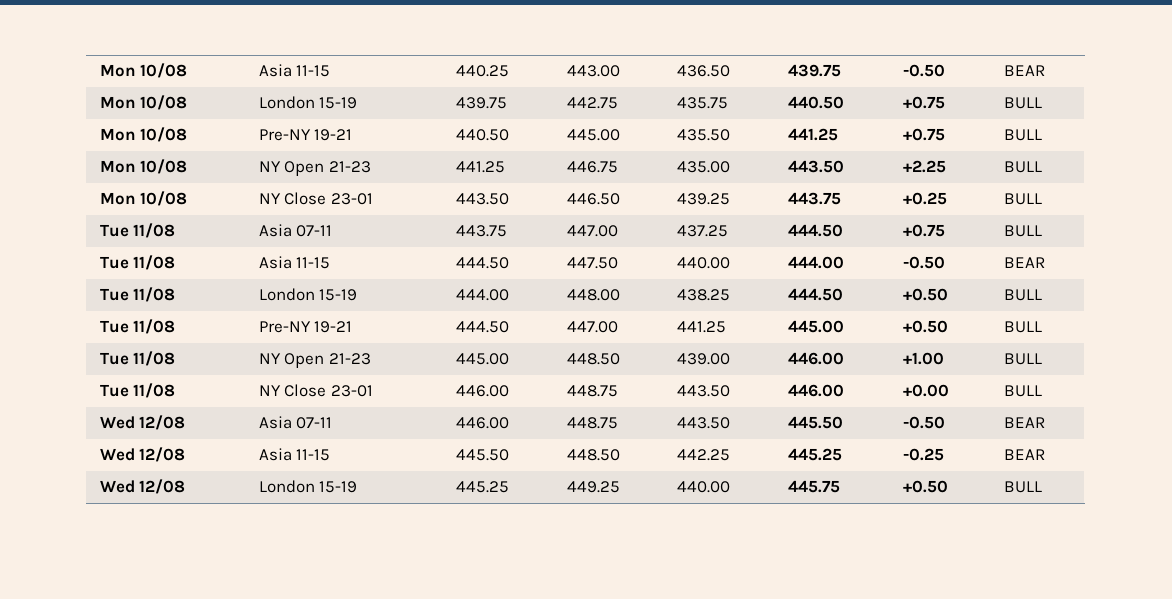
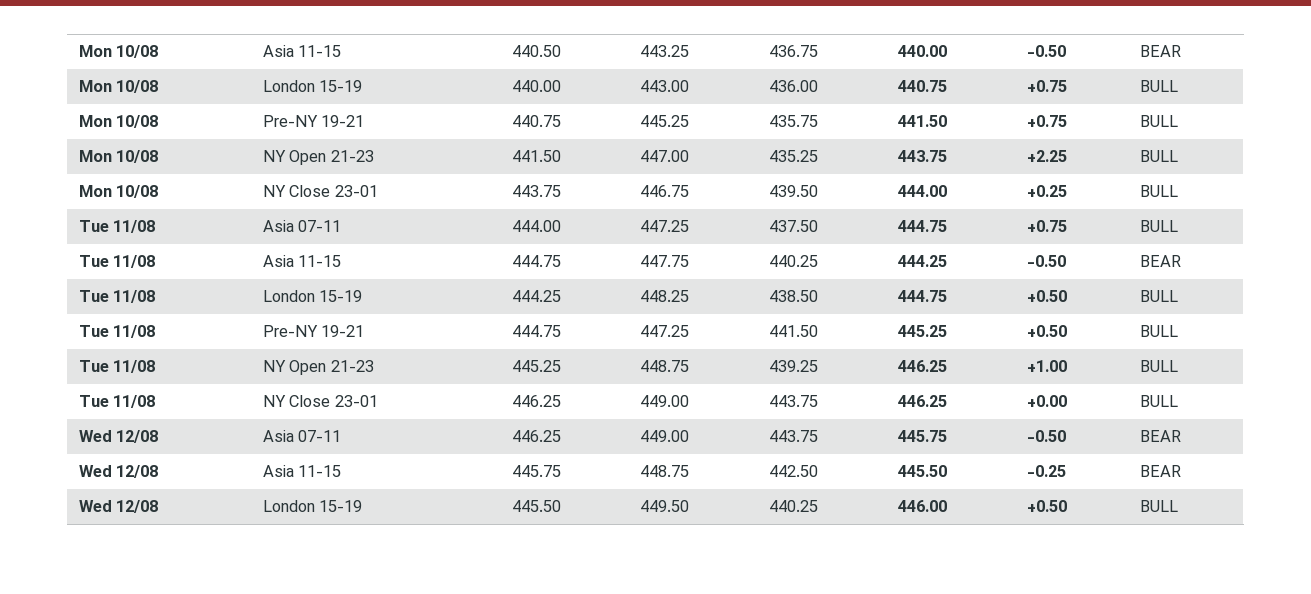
- Mon 10/08 | Asia 11-15 | 440.25 | 443.00 | 436.50 | 439.75 | -0.50 | BEAR
+ Mon 10/08 | Asia 11-15 | 440.50 | 443.25 | 436.75 | 440.00 | -0.50 | BEAR
- Mon 10/08 | London 15-19 | 439.75 | 442.75 | 435.75 | 440.50 | +0.75 | BULL
+ Mon 10/08 | London 15-19 | 440.00 | 443.00 | 436.00 | 440.75 | +0.75 | BULL
- Mon 10/08 | Pre-NY 19-21 | 440.50 | 445.00 | 435.50 | 441.25 | +0.75 | BULL
+ Mon 10/08 | Pre-NY 19-21 | 440.75 | 445.25 | 435.75 | 441.50 | +0.75 | BULL
- Mon 10/08 | NY Open 21-23 | 441.25 | 446.75 | 435.00 | 443.50 | +2.25 | BULL
+ Mon 10/08 | NY Open 21-23 | 441.50 | 447.00 | 435.25 | 443.75 | +2.25 | BULL
- Mon 10/08 | NY Close 23-01 | 443.50 | 446.50 | 439.25 | 443.75 | +0.25 | BULL
+ Mon 10/08 | NY Close 23-01 | 443.75 | 446.75 | 439.50 | 444.00 | +0.25 | BULL
- Tue 11/08 | Asia 07-11 | 443.75 | 447.00 | 437.25 | 444.50 | +0.75 | BULL
+ Tue 11/08 | Asia 07-11 | 444.00 | 447.25 | 437.50 | 444.75 | +0.75 | BULL
- Tue 11/08 | Asia 11-15 | 444.50 | 447.50 | 440.00 | 444.00 | -0.50 | BEAR
+ Tue 11/08 | Asia 11-15 | 444.75 | 447.75 | 440.25 | 444.25 | -0.50 | BEAR
- Tue 11/08 | London 15-19 | 444.00 | 448.00 | 438.25 | 444.50 | +0.50 | BULL
+ Tue 11/08 | London 15-19 | 444.25 | 448.25 | 438.50 | 444.75 | +0.50 | BULL
- Tue 11/08 | Pre-NY 19-21 | 444.50 | 447.00 | 441.25 | 445.00 | +0.50 | BULL
+ Tue 11/08 | Pre-NY 19-21 | 444.75 | 447.25 | 441.50 | 445.25 | +0.50 | BULL
- Tue 11/08 | NY Open 21-23 | 445.00 | 448.50 | 439.00 | 446.00 | +1.00 | BULL
+ Tue 11/08 | NY Open 21-23 | 445.25 | 448.75 | 439.25 | 446.25 | +1.00 | BULL
- Tue 11/08 | NY Close 23-01 | 446.00 | 448.75 | 443.50 | 446.00 | +0.00 | BULL
+ Tue 11/08 | NY Close 23-01 | 446.25 | 449.00 | 443.75 | 446.25 | +0.00 | BULL
- Wed 12/08 | Asia 07-11 | 446.00 | 448.75 | 443.50 | 445.50 | -0.50 | BEAR
+ Wed 12/08 | Asia 07-11 | 446.25 | 449.00 | 443.75 | 445.75 | -0.50 | BEAR
- Wed 12/08 | Asia 11-15 | 445.50 | 448.50 | 442.25 | 445.25 | -0.25 | BEAR
+ Wed 12/08 | Asia 11-15 | 445.75 | 448.75 | 442.50 | 445.50 | -0.25 | BEAR
- Wed 12/08 | London 15-19 | 445.25 | 449.25 | 440.00 | 445.75 | +0.50 | BULL
+ Wed 12/08 | London 15-19 | 445.50 | 449.50 | 440.25 | 446.00 | +0.50 | BULL

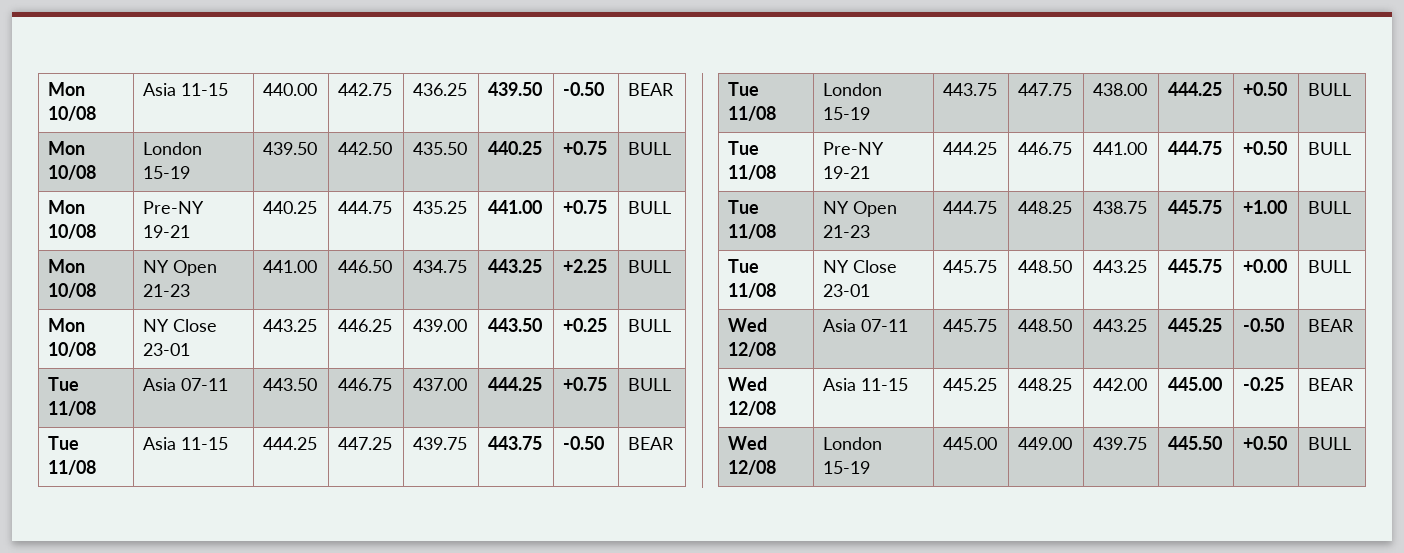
- Mon 10/08 | Asia 11-15 | 440.50 | 443.25 | 436.75 | 440.00 | -0.50 | BEAR
+ Mon 10/08 | Asia 11-15 | 440.00 | 442.75 | 436.25 | 439.50 | -0.50 | BEAR
- Mon 10/08 | London 15-19 | 440.00 | 443.00 | 436.00 | 440.75 | +0.75 | BULL
+ Mon 10/08 | London 15-19 | 439.50 | 442.50 | 435.50 | 440.25 | +0.75 | BULL
- Mon 10/08 | Pre-NY 19-21 | 440.75 | 445.25 | 435.75 | 441.50 | +0.75 | BULL
+ Mon 10/08 | Pre-NY 19-21 | 440.25 | 444.75 | 435.25 | 441.00 | +0.75 | BULL
- Mon 10/08 | NY Open 21-23 | 441.50 | 447.00 | 435.25 | 443.75 | +2.25 | BULL
+ Mon 10/08 | NY Open 21-23 | 441.00 | 446.50 | 434.75 | 443.25 | +2.25 | BULL
- Mon 10/08 | NY Close 23-01 | 443.75 | 446.75 | 439.50 | 444.00 | +0.25 | BULL
+ Mon 10/08 | NY Close 23-01 | 443.25 | 446.25 | 439.00 | 443.50 | +0.25 | BULL
- Tue 11/08 | Asia 07-11 | 444.00 | 447.25 | 437.50 | 444.75 | +0.75 | BULL
+ Tue 11/08 | Asia 07-11 | 443.50 | 446.75 | 437.00 | 444.25 | +0.75 | BULL
- Tue 11/08 | Asia 11-15 | 444.75 | 447.75 | 440.25 | 444.25 | -0.50 | BEAR
+ Tue 11/08 | Asia 11-15 | 444.25 | 447.25 | 439.75 | 443.75 | -0.50 | BEAR
- Tue 11/08 | London 15-19 | 444.25 | 448.25 | 438.50 | 444.75 | +0.50 | BULL
+ Tue 11/08 | London 15-19 | 443.75 | 447.75 | 438.00 | 444.25 | +0.50 | BULL
- Tue 11/08 | Pre-NY 19-21 | 444.75 | 447.25 | 441.50 | 445.25 | +0.50 | BULL
+ Tue 11/08 | Pre-NY 19-21 | 444.25 | 446.75 | 441.00 | 444.75 | +0.50 | BULL
- Tue 11/08 | NY Open 21-23 | 445.25 | 448.75 | 439.25 | 446.25 | +1.00 | BULL
+ Tue 11/08 | NY Open 21-23 | 444.75 | 448.25 | 438.75 | 445.75 | +1.00 | BULL
- Tue 11/08 | NY Close 23-01 | 446.25 | 449.00 | 443.75 | 446.25 | +0.00 | BULL
+ Tue 11/08 | NY Close 23-01 | 445.75 | 448.50 | 443.25 | 445.75 | +0.00 | BULL
- Wed 12/08 | Asia 07-11 | 446.25 | 449.00 | 443.75 | 445.75 | -0.50 | BEAR
+ Wed 12/08 | Asia 07-11 | 445.75 | 448.50 | 443.25 | 445.25 | -0.50 | BEAR
- Wed 12/08 | Asia 11-15 | 445.75 | 448.75 | 442.50 | 445.50 | -0.25 | BEAR
+ Wed 12/08 | Asia 11-15 | 445.25 | 448.25 | 442.00 | 445.00 | -0.25 | BEAR
- Wed 12/08 | London 15-19 | 445.50 | 449.50 | 440.25 | 446.00 | +0.50 | BULL
+ Wed 12/08 | London 15-19 | 445.00 | 449.00 | 439.75 | 445.50 | +0.50 | BULL

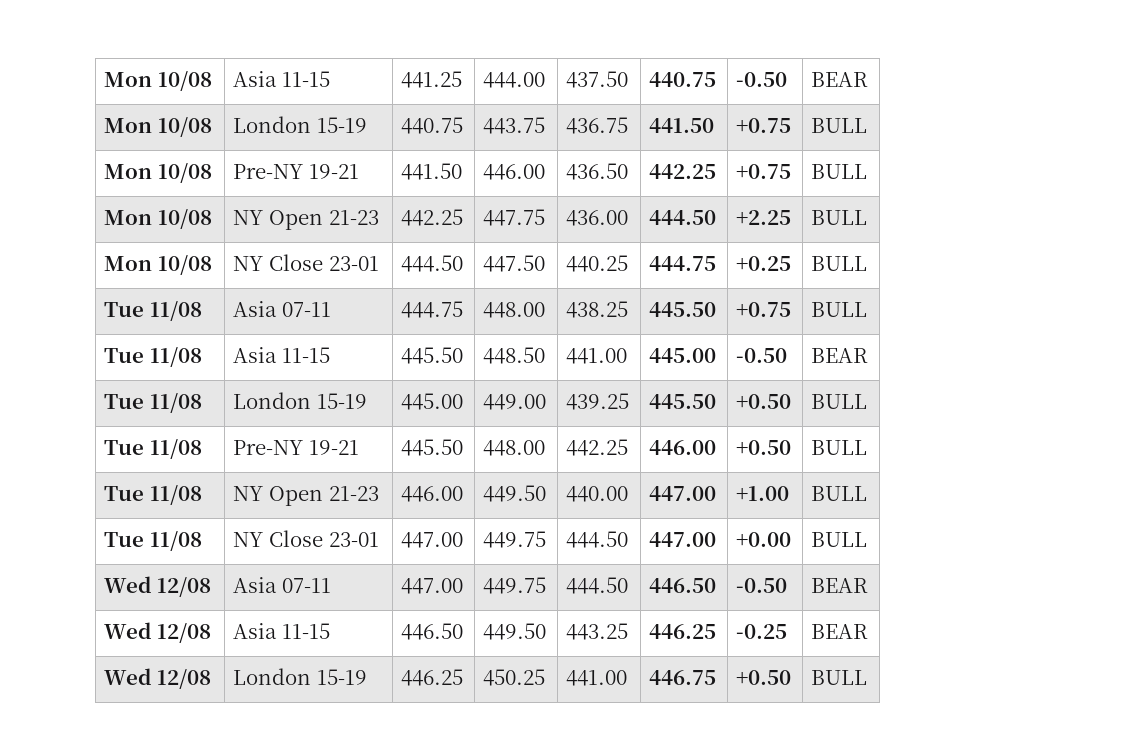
- Mon 10/08 | Asia 11-15 | 440.00 | 442.75 | 436.25 | 439.50 | -0.50 | BEAR
+ Mon 10/08 | Asia 11-15 | 441.25 | 444.00 | 437.50 | 440.75 | -0.50 | BEAR
- Mon 10/08 | London 15-19 | 439.50 | 442.50 | 435.50 | 440.25 | +0.75 | BULL
+ Mon 10/08 | London 15-19 | 440.75 | 443.75 | 436.75 | 441.50 | +0.75 | BULL
- Mon 10/08 | Pre-NY 19-21 | 440.25 | 444.75 | 435.25 | 441.00 | +0.75 | BULL
+ Mon 10/08 | Pre-NY 19-21 | 441.50 | 446.00 | 436.50 | 442.25 | +0.75 | BULL
- Mon 10/08 | NY Open 21-23 | 441.00 | 446.50 | 434.75 | 443.25 | +2.25 | BULL
+ Mon 10/08 | NY Open 21-23 | 442.25 | 447.75 | 436.00 | 444.50 | +2.25 | BULL
- Mon 10/08 | NY Close 23-01 | 443.25 | 446.25 | 439.00 | 443.50 | +0.25 | BULL
+ Mon 10/08 | NY Close 23-01 | 444.50 | 447.50 | 440.25 | 444.75 | +0.25 | BULL
- Tue 11/08 | Asia 07-11 | 443.50 | 446.75 | 437.00 | 444.25 | +0.75 | BULL
+ Tue 11/08 | Asia 07-11 | 444.75 | 448.00 | 438.25 | 445.50 | +0.75 | BULL
- Tue 11/08 | Asia 11-15 | 444.25 | 447.25 | 439.75 | 443.75 | -0.50 | BEAR
+ Tue 11/08 | Asia 11-15 | 445.50 | 448.50 | 441.00 | 445.00 | -0.50 | BEAR
- Tue 11/08 | London 15-19 | 443.75 | 447.75 | 438.00 | 444.25 | +0.50 | BULL
+ Tue 11/08 | London 15-19 | 445.00 | 449.00 | 439.25 | 445.50 | +0.50 | BULL
- Tue 11/08 | Pre-NY 19-21 | 444.25 | 446.75 | 441.00 | 444.75 | +0.50 | BULL
+ Tue 11/08 | Pre-NY 19-21 | 445.50 | 448.00 | 442.25 | 446.00 | +0.50 | BULL
- Tue 11/08 | NY Open 21-23 | 444.75 | 448.25 | 438.75 | 445.75 | +1.00 | BULL
+ Tue 11/08 | NY Open 21-23 | 446.00 | 449.50 | 440.00 | 447.00 | +1.00 | BULL
- Tue 11/08 | NY Close 23-01 | 445.75 | 448.50 | 443.25 | 445.75 | +0.00 | BULL
+ Tue 11/08 | NY Close 23-01 | 447.00 | 449.75 | 444.50 | 447.00 | +0.00 | BULL
- Wed 12/08 | Asia 07-11 | 445.75 | 448.50 | 443.25 | 445.25 | -0.50 | BEAR
+ Wed 12/08 | Asia 07-11 | 447.00 | 449.75 | 444.50 | 446.50 | -0.50 | BEAR
- Wed 12/08 | Asia 11-15 | 445.25 | 448.25 | 442.00 | 445.00 | -0.25 | BEAR
+ Wed 12/08 | Asia 11-15 | 446.50 | 449.50 | 443.25 | 446.25 | -0.25 | BEAR
- Wed 12/08 | London 15-19 | 445.00 | 449.00 | 439.75 | 445.50 | +0.50 | BULL
+ Wed 12/08 | London 15-19 | 446.25 | 450.25 | 441.00 | 446.75 | +0.50 | BULL

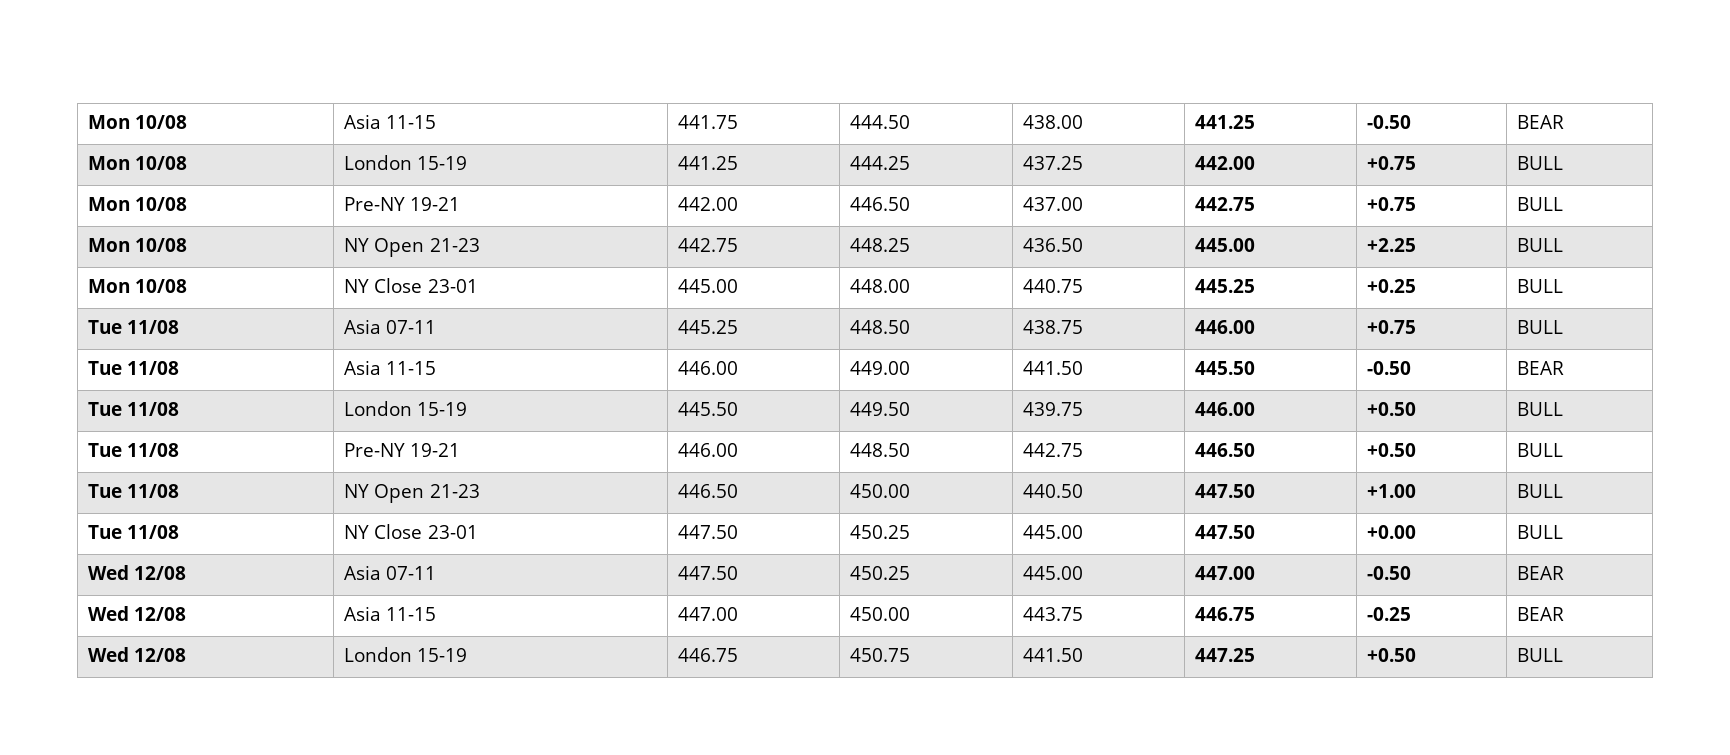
- Mon 10/08 | Asia 11-15 | 441.25 | 444.00 | 437.50 | 440.75 | -0.50 | BEAR
+ Mon 10/08 | Asia 11-15 | 441.75 | 444.50 | 438.00 | 441.25 | -0.50 | BEAR
- Mon 10/08 | London 15-19 | 440.75 | 443.75 | 436.75 | 441.50 | +0.75 | BULL
+ Mon 10/08 | London 15-19 | 441.25 | 444.25 | 437.25 | 442.00 | +0.75 | BULL
- Mon 10/08 | Pre-NY 19-21 | 441.50 | 446.00 | 436.50 | 442.25 | +0.75 | BULL
+ Mon 10/08 | Pre-NY 19-21 | 442.00 | 446.50 | 437.00 | 442.75 | +0.75 | BULL
- Mon 10/08 | NY Open 21-23 | 442.25 | 447.75 | 436.00 | 444.50 | +2.25 | BULL
+ Mon 10/08 | NY Open 21-23 | 442.75 | 448.25 | 436.50 | 445.00 | +2.25 | BULL
- Mon 10/08 | NY Close 23-01 | 444.50 | 447.50 | 440.25 | 444.75 | +0.25 | BULL
+ Mon 10/08 | NY Close 23-01 | 445.00 | 448.00 | 440.75 | 445.25 | +0.25 | BULL
- Tue 11/08 | Asia 07-11 | 444.75 | 448.00 | 438.25 | 445.50 | +0.75 | BULL
+ Tue 11/08 | Asia 07-11 | 445.25 | 448.50 | 438.75 | 446.00 | +0.75 | BULL
- Tue 11/08 | Asia 11-15 | 445.50 | 448.50 | 441.00 | 445.00 | -0.50 | BEAR
+ Tue 11/08 | Asia 11-15 | 446.00 | 449.00 | 441.50 | 445.50 | -0.50 | BEAR
- Tue 11/08 | London 15-19 | 445.00 | 449.00 | 439.25 | 445.50 | +0.50 | BULL
+ Tue 11/08 | London 15-19 | 445.50 | 449.50 | 439.75 | 446.00 | +0.50 | BULL
- Tue 11/08 | Pre-NY 19-21 | 445.50 | 448.00 | 442.25 | 446.00 | +0.50 | BULL
+ Tue 11/08 | Pre-NY 19-21 | 446.00 | 448.50 | 442.75 | 446.50 | +0.50 | BULL
- Tue 11/08 | NY Open 21-23 | 446.00 | 449.50 | 440.00 | 447.00 | +1.00 | BULL
+ Tue 11/08 | NY Open 21-23 | 446.50 | 450.00 | 440.50 | 447.50 | +1.00 | BULL
- Tue 11/08 | NY Close 23-01 | 447.00 | 449.75 | 444.50 | 447.00 | +0.00 | BULL
+ Tue 11/08 | NY Close 23-01 | 447.50 | 450.25 | 445.00 | 447.50 | +0.00 | BULL
- Wed 12/08 | Asia 07-11 | 447.00 | 449.75 | 444.50 | 446.50 | -0.50 | BEAR
+ Wed 12/08 | Asia 07-11 | 447.50 | 450.25 | 445.00 | 447.00 | -0.50 | BEAR
- Wed 12/08 | Asia 11-15 | 446.50 | 449.50 | 443.25 | 446.25 | -0.25 | BEAR
+ Wed 12/08 | Asia 11-15 | 447.00 | 450.00 | 443.75 | 446.75 | -0.25 | BEAR
- Wed 12/08 | London 15-19 | 446.25 | 450.25 | 441.00 | 446.75 | +0.50 | BULL
+ Wed 12/08 | London 15-19 | 446.75 | 450.75 | 441.50 | 447.25 | +0.50 | BULL

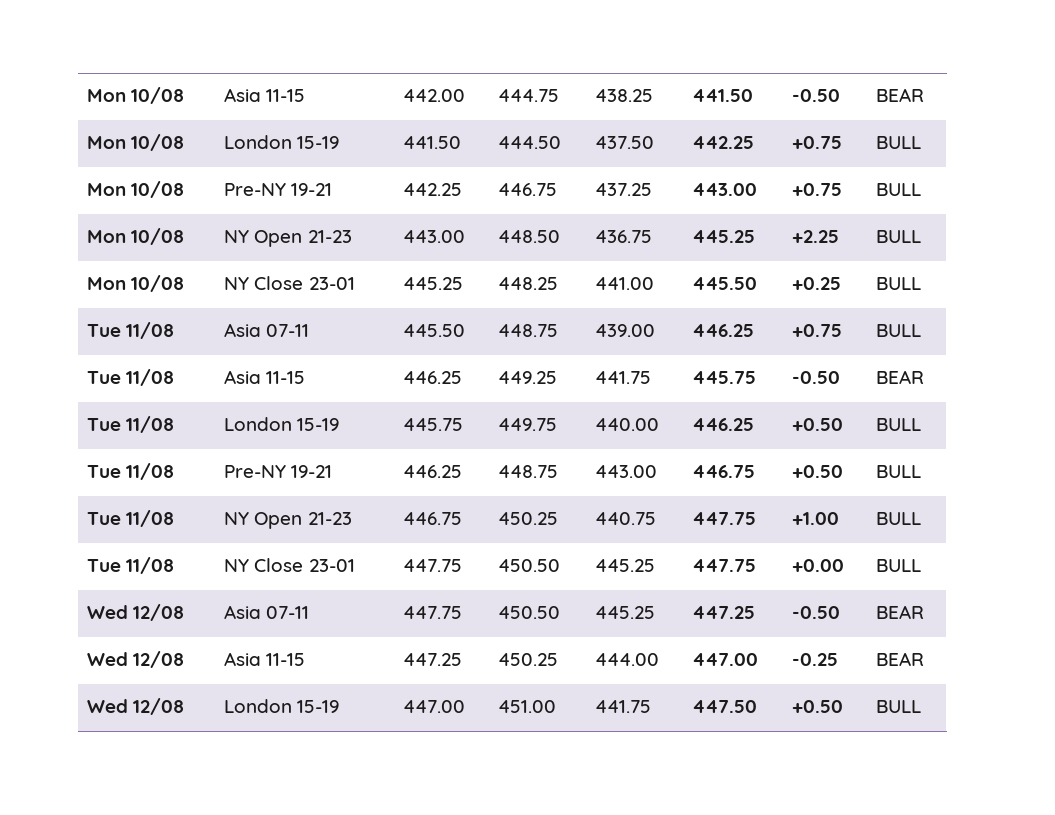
- Mon 10/08 | Asia 11-15 | 441.75 | 444.50 | 438.00 | 441.25 | -0.50 | BEAR
+ Mon 10/08 | Asia 11-15 | 442.00 | 444.75 | 438.25 | 441.50 | -0.50 | BEAR
- Mon 10/08 | London 15-19 | 441.25 | 444.25 | 437.25 | 442.00 | +0.75 | BULL
+ Mon 10/08 | London 15-19 | 441.50 | 444.50 | 437.50 | 442.25 | +0.75 | BULL
- Mon 10/08 | Pre-NY 19-21 | 442.00 | 446.50 | 437.00 | 442.75 | +0.75 | BULL
+ Mon 10/08 | Pre-NY 19-21 | 442.25 | 446.75 | 437.25 | 443.00 | +0.75 | BULL
- Mon 10/08 | NY Open 21-23 | 442.75 | 448.25 | 436.50 | 445.00 | +2.25 | BULL
+ Mon 10/08 | NY Open 21-23 | 443.00 | 448.50 | 436.75 | 445.25 | +2.25 | BULL
- Mon 10/08 | NY Close 23-01 | 445.00 | 448.00 | 440.75 | 445.25 | +0.25 | BULL
+ Mon 10/08 | NY Close 23-01 | 445.25 | 448.25 | 441.00 | 445.50 | +0.25 | BULL
- Tue 11/08 | Asia 07-11 | 445.25 | 448.50 | 438.75 | 446.00 | +0.75 | BULL
+ Tue 11/08 | Asia 07-11 | 445.50 | 448.75 | 439.00 | 446.25 | +0.75 | BULL
- Tue 11/08 | Asia 11-15 | 446.00 | 449.00 | 441.50 | 445.50 | -0.50 | BEAR
+ Tue 11/08 | Asia 11-15 | 446.25 | 449.25 | 441.75 | 445.75 | -0.50 | BEAR
- Tue 11/08 | London 15-19 | 445.50 | 449.50 | 439.75 | 446.00 | +0.50 | BULL
+ Tue 11/08 | London 15-19 | 445.75 | 449.75 | 440.00 | 446.25 | +0.50 | BULL
- Tue 11/08 | Pre-NY 19-21 | 446.00 | 448.50 | 442.75 | 446.50 | +0.50 | BULL
+ Tue 11/08 | Pre-NY 19-21 | 446.25 | 448.75 | 443.00 | 446.75 | +0.50 | BULL
- Tue 11/08 | NY Open 21-23 | 446.50 | 450.00 | 440.50 | 447.50 | +1.00 | BULL
+ Tue 11/08 | NY Open 21-23 | 446.75 | 450.25 | 440.75 | 447.75 | +1.00 | BULL
- Tue 11/08 | NY Close 23-01 | 447.50 | 450.25 | 445.00 | 447.50 | +0.00 | BULL
+ Tue 11/08 | NY Close 23-01 | 447.75 | 450.50 | 445.25 | 447.75 | +0.00 | BULL
- Wed 12/08 | Asia 07-11 | 447.50 | 450.25 | 445.00 | 447.00 | -0.50 | BEAR
+ Wed 12/08 | Asia 07-11 | 447.75 | 450.50 | 445.25 | 447.25 | -0.50 | BEAR
- Wed 12/08 | Asia 11-15 | 447.00 | 450.00 | 443.75 | 446.75 | -0.25 | BEAR
+ Wed 12/08 | Asia 11-15 | 447.25 | 450.25 | 444.00 | 447.00 | -0.25 | BEAR
- Wed 12/08 | London 15-19 | 446.75 | 450.75 | 441.50 | 447.25 | +0.50 | BULL
+ Wed 12/08 | London 15-19 | 447.00 | 451.00 | 441.75 | 447.50 | +0.50 | BULL

